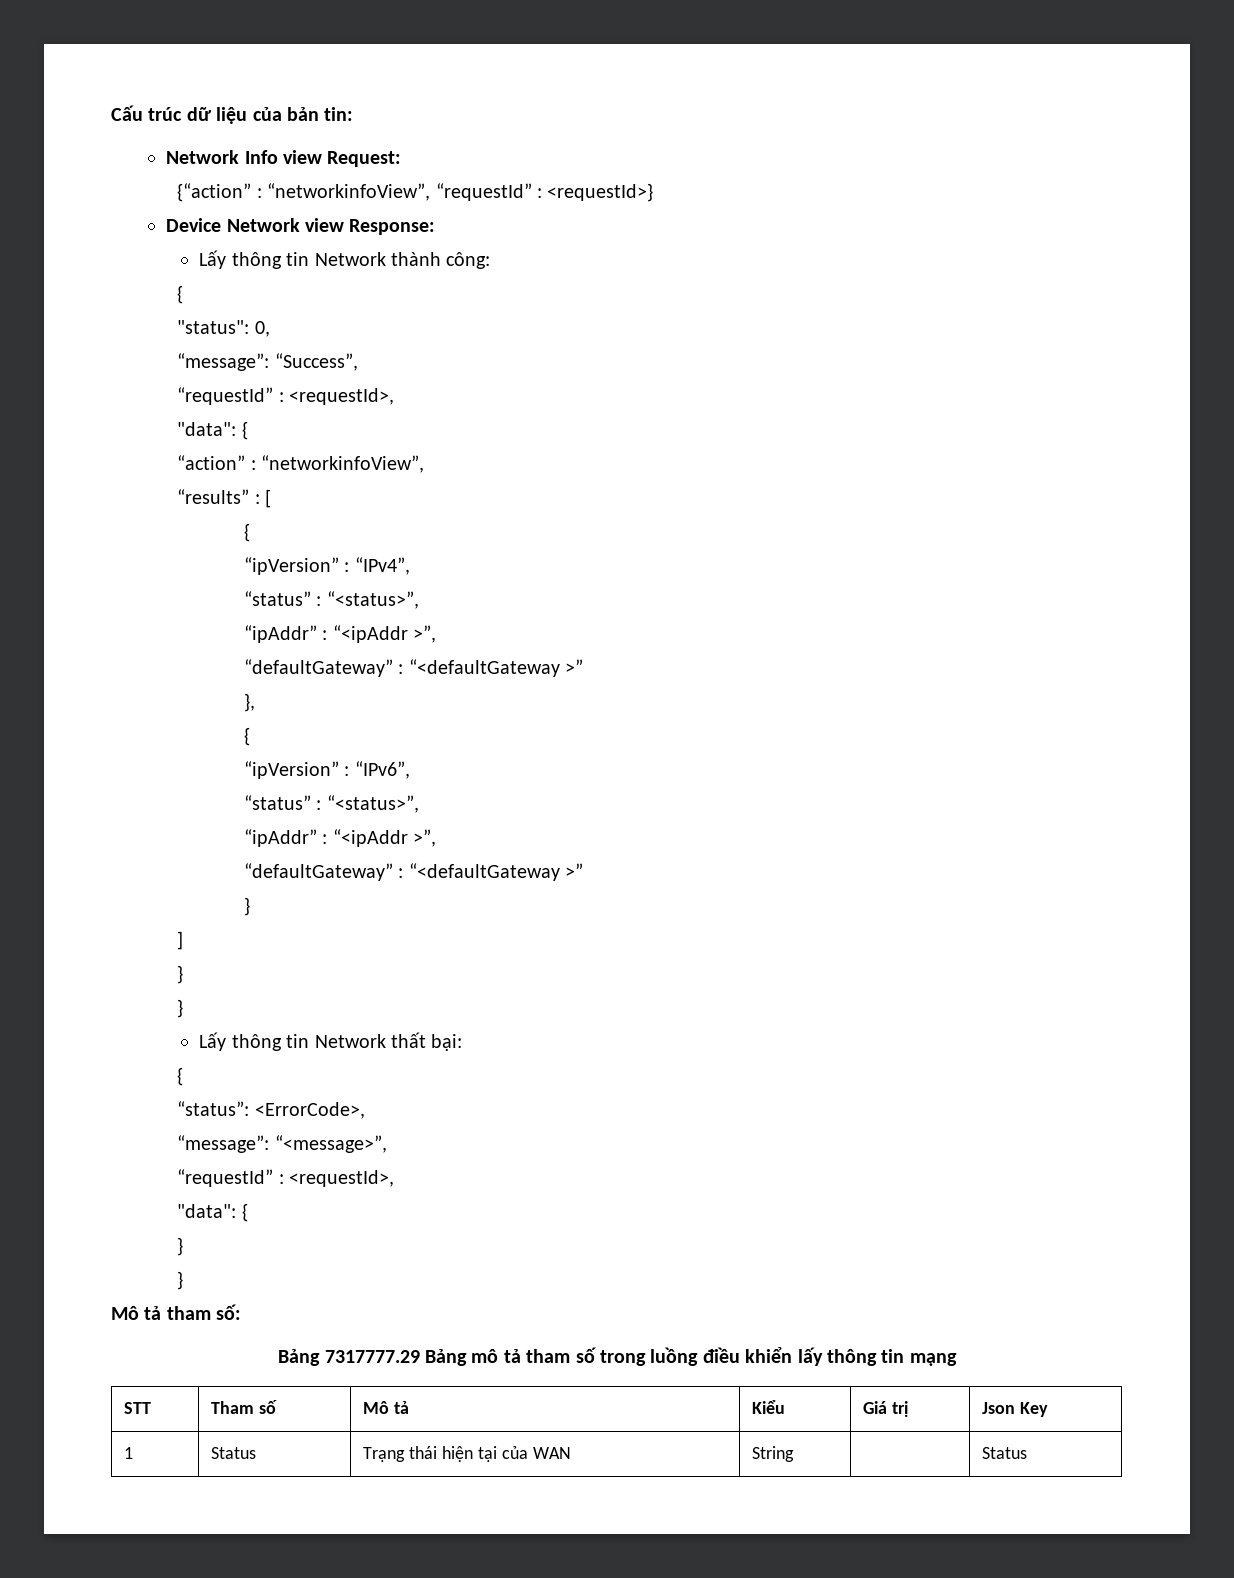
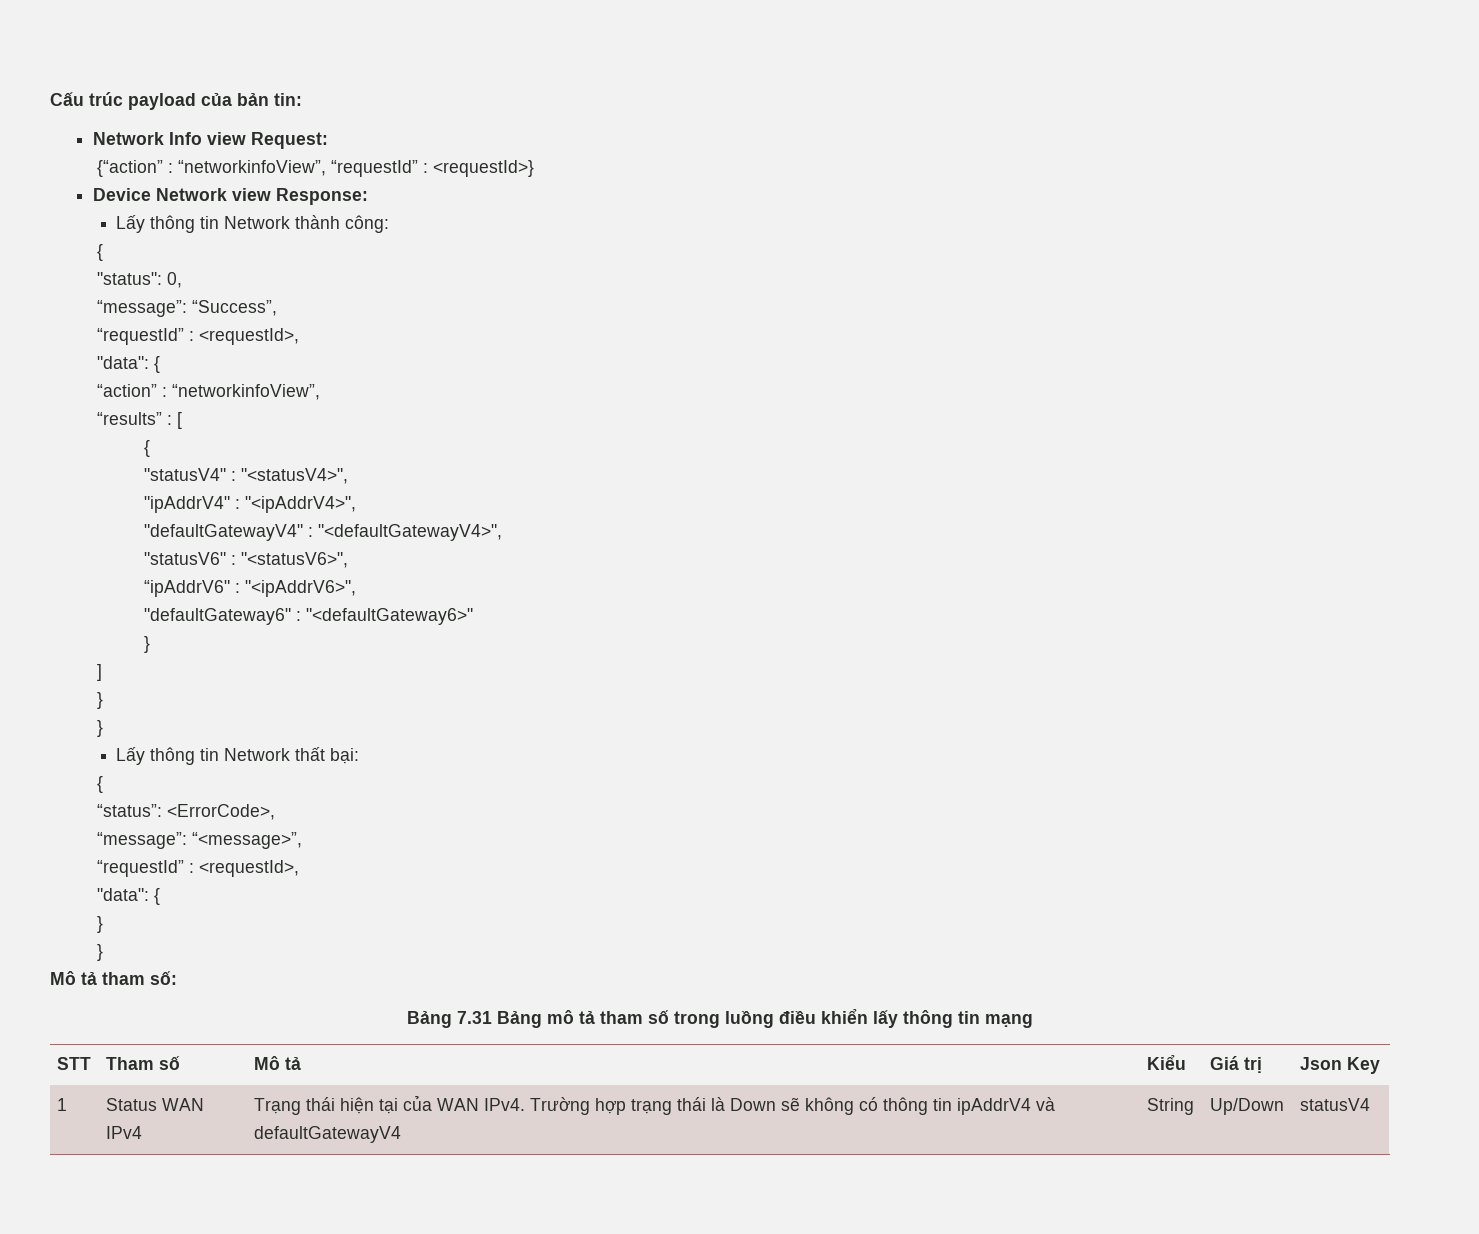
- Cấu trúc dữ liệu của bản tin:
+ Cấu trúc payload của bản tin:
- “ipVersion” : “IPv4”,
- “status” : “<status>”,
- “ipAddr” : “<ipAddr >”,
- “defaultGateway” : “<defaultGateway >”
- },
- {
- “ipVersion” : “IPv6”,
- “status” : “<status>”,
- “ipAddr” : “<ipAddr >”,
- “defaultGateway” : “<defaultGateway >”
+ "statusV4" : "<statusV4>",
+ "ipAddrV4" : "<ipAddrV4>",
+ "defaultGatewayV4" : "<defaultGatewayV4>",
+ "statusV6" : "<statusV6>",
+ “ipAddrV6" : "<ipAddrV6>",
+ "defaultGateway6" : "<defaultGateway6>"
- Bảng 7317777.29 Bảng mô tả tham số trong luồng điều khiển lấy thông tin mạng
+ Bảng 7.31 Bảng mô tả tham số trong luồng điều khiển lấy thông tin mạng
- 1 | Status | Trạng thái hiện tại của WAN | String | | Status
+ 1 | Status WAN IPv4 | Trạng thái hiện tại của WAN IPv4. Trường hợp trạng thái là Down sẽ không có thông tin ipAddrV4 và defaultGatewayV4 | String | Up/Down | statusV4

